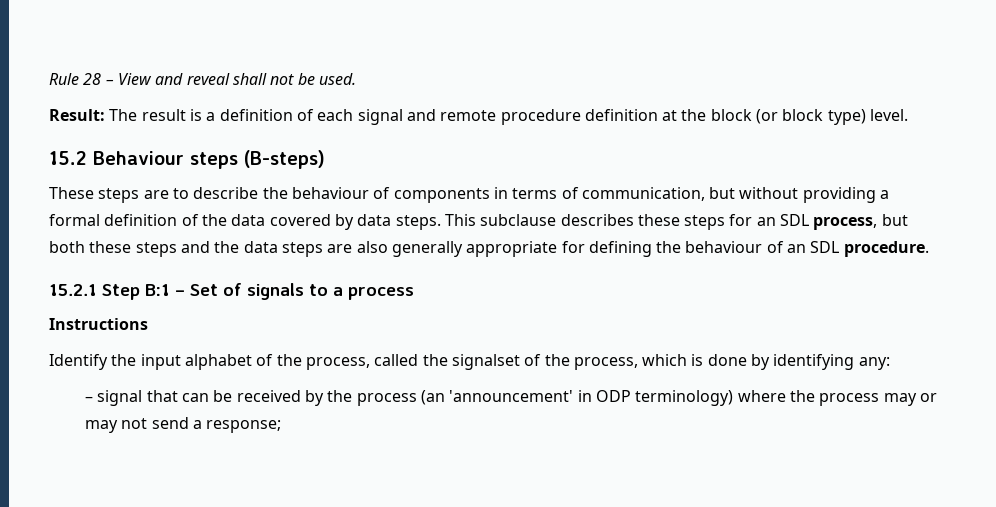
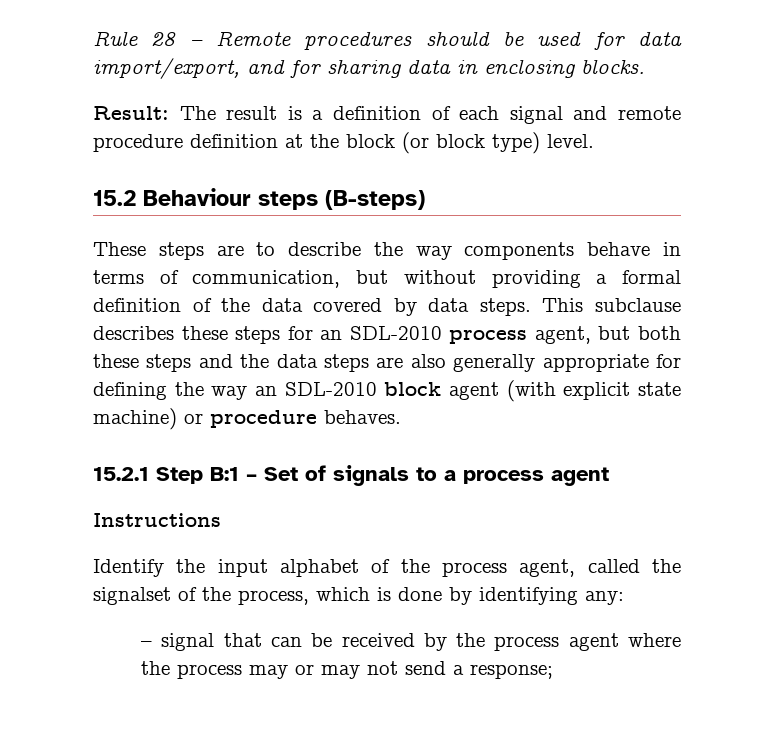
- Rule 28 – View and reveal shall not be used.
+ Rule 28 – Remote procedures should be used for data import/export, and for sharing data in enclosing blocks.
- These steps are to describe the behaviour of components in terms of communication, but without providing a formal definition of the data covered by data steps.
+ These steps are to describe the way components behave in terms of communication, but without providing a formal definition of the data covered by data steps.
- This subclause describes these steps for an SDL process, but both these steps and the data steps are also generally appropriate for defining the behaviour of an SDL procedure.
+ This subclause describes these steps for an SDL-2010 process agent, but both these steps and the data steps are also generally appropriate for defining the way an SDL-2010 block agent (with explicit state machine) or procedure behaves.
- 15.2.1 Step B:1 – Set of signals to a process
+ 15.2.1 Step B:1 – Set of signals to a process agent
- Identify the input alphabet of the process, called the signalset of the process, which is done by identifying any:
+ Identify the input alphabet of the process agent, called the signalset of the process, which is done by identifying any:
- – signal that can be received by the process (an 'announcement' in ODP terminology) where the process may or may not send a response;
+ – signal that can be received by the process agent where the process may or may not send a response;

